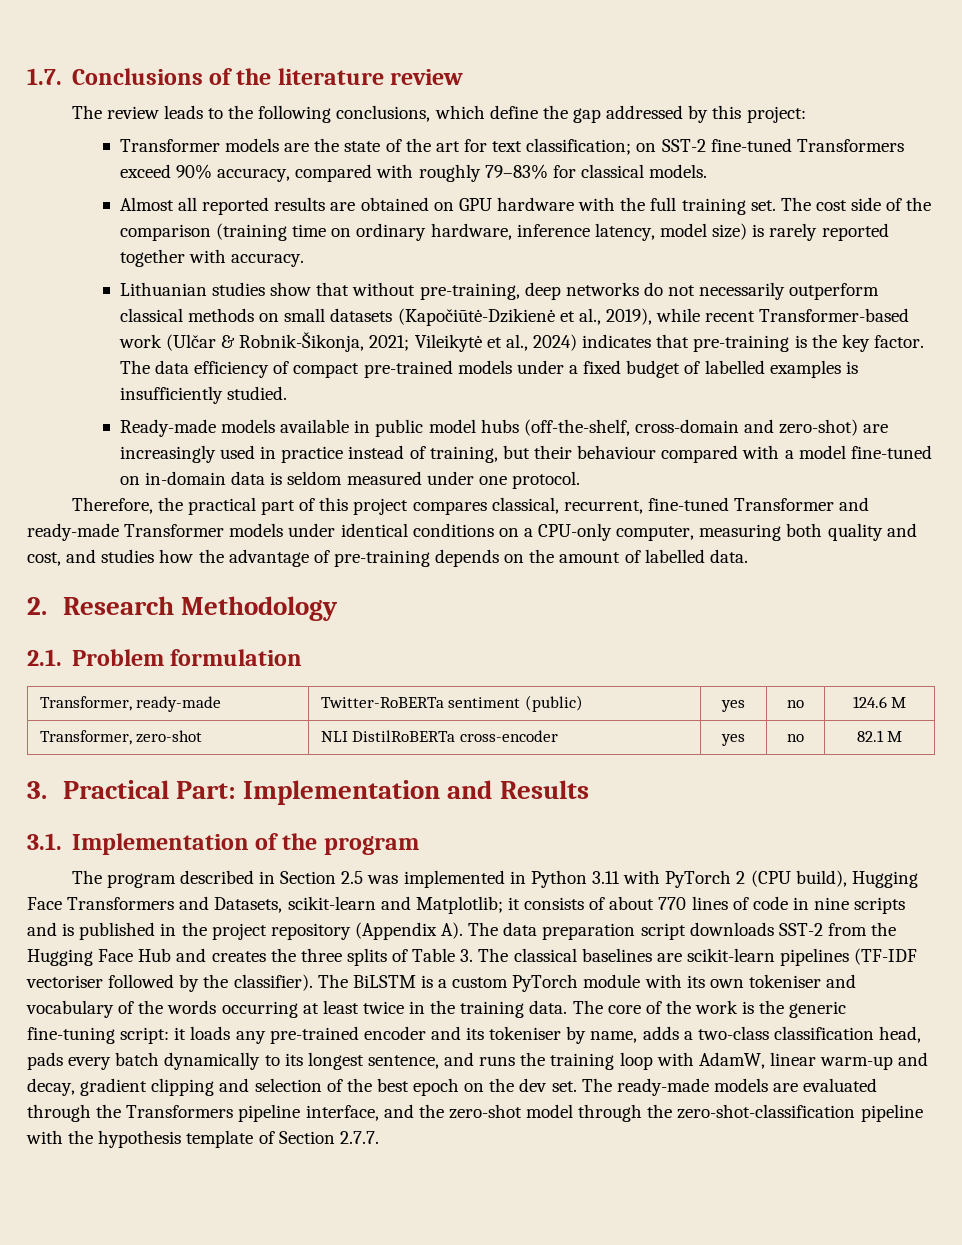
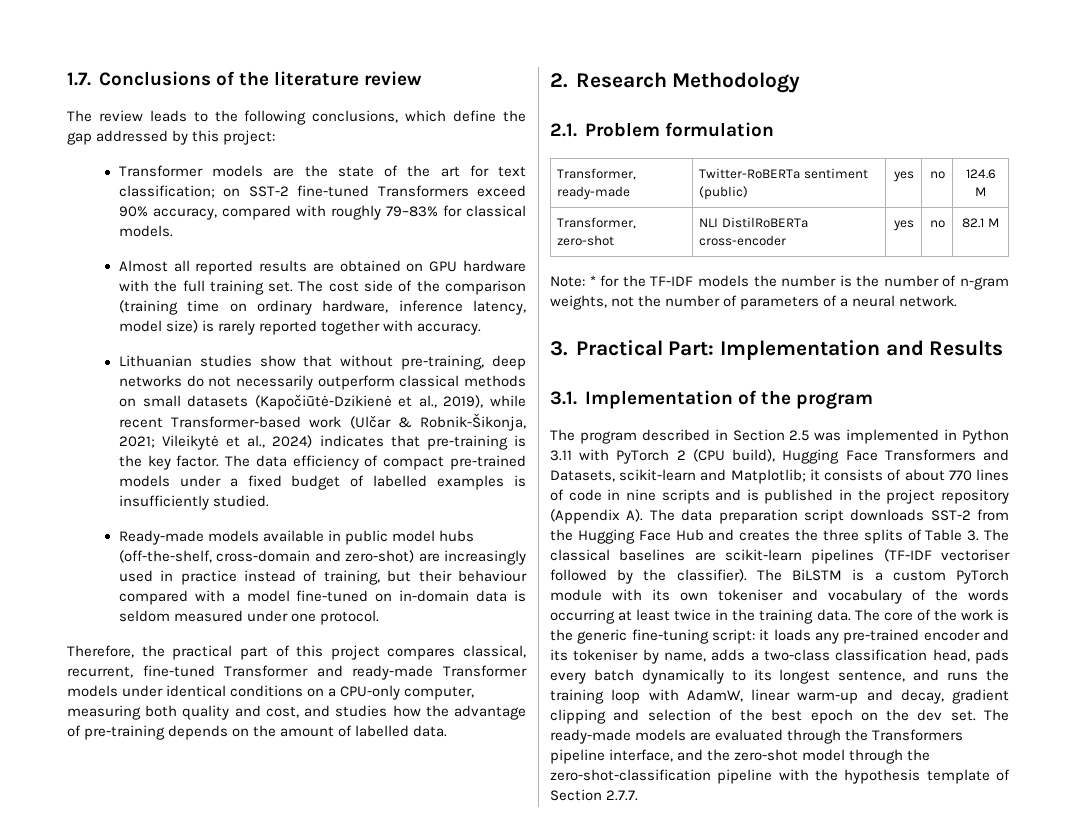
+ Note: * for the TF-IDF models the number is the number of n-gram weights, not the number of parameters of a neural network.

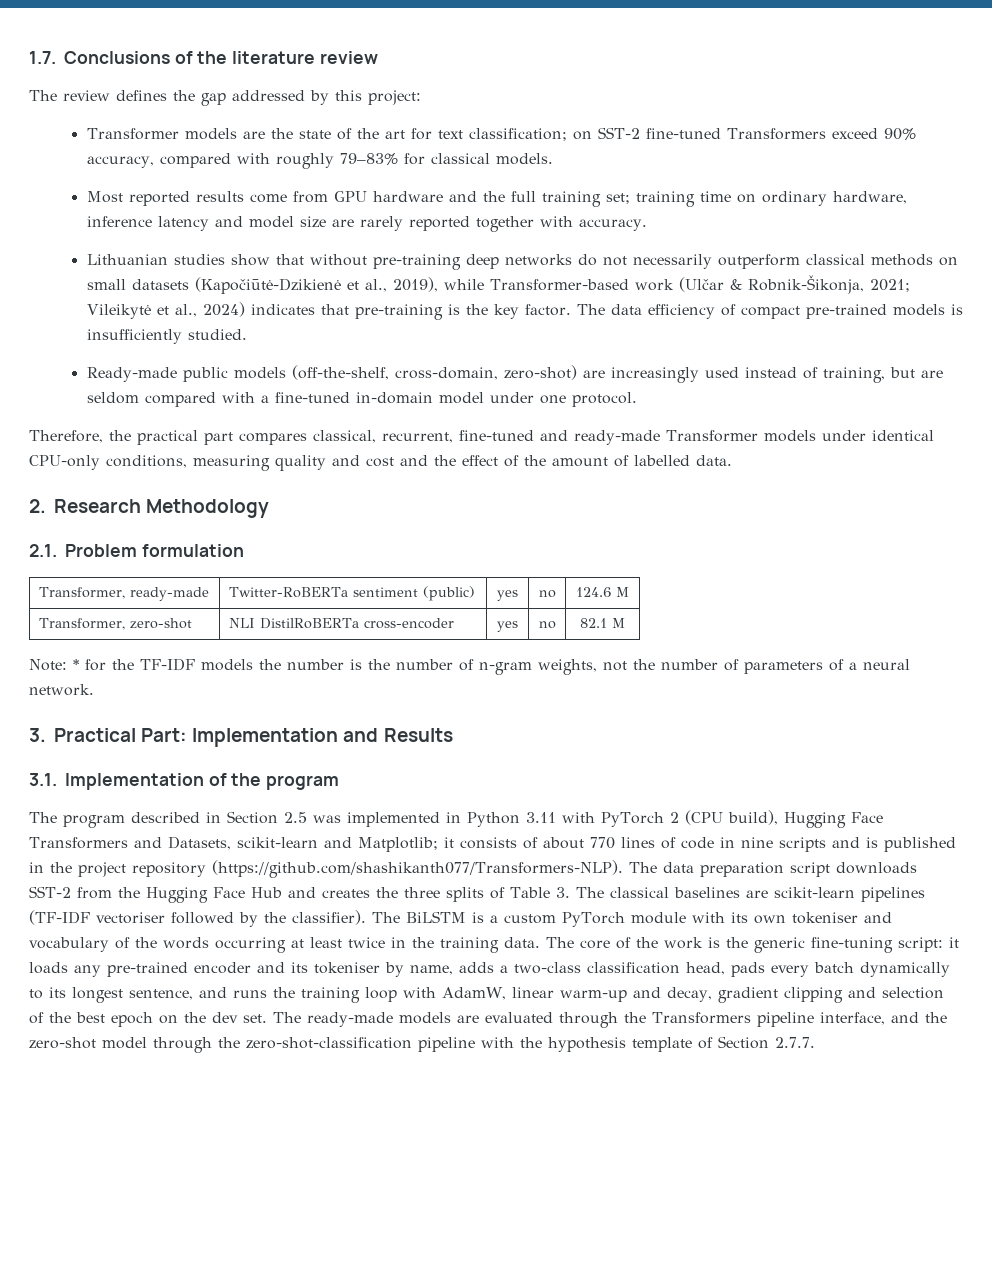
- The review leads to the following conclusions, which define the gap addressed by this project:
+ The review defines the gap addressed by this project:
- Almost all reported results are obtained on GPU hardware with the full training set. The cost side of the comparison (training time on ordinary hardware, inference latency, model size) is rarely reported together with accuracy.
+ Most reported results come from GPU hardware and the full training set; training time on ordinary hardware, inference latency and model size are rarely reported together with accuracy.
- Lithuanian studies show that without pre-training, deep networks do not necessarily outperform classical methods on small datasets (Kapočiūtė-Dzikienė et al., 2019), while recent Transformer-based work (Ulčar & Robnik-Šikonja, 2021; Vileikytė et al., 2024) indicates that pre-training is the key factor.
+ Lithuanian studies show that without pre-training deep networks do not necessarily outperform classical methods on small datasets (Kapočiūtė-Dzikienė et al., 2019), while Transformer-based work (Ulčar & Robnik-Šikonja, 2021; Vileikytė et al., 2024) indicates that pre-training is the key factor.
- The data efficiency of compact pre-trained models under a fixed budget of labelled examples is insufficiently studied.
- Ready-made models available in public model hubs (off-the-shelf, cross-domain and zero-shot) are increasingly used in practice instead of training, but their behaviour compared with a model fine-tuned on in-domain data is seldom measured under one protocol.
+ The data efficiency of compact pre-trained models is insufficiently studied.
+ Ready-made public models (off-the-shelf, cross-domain, zero-shot) are increasingly used instead of training, but are seldom compared with a fine-tuned in-domain model under one protocol.
- Therefore, the practical part of this project compares classical, recurrent, fine-tuned Transformer and ready-made Transformer models under identical conditions on a CPU-only computer, measuring both quality and cost, and studies how the advantage of pre-training depends on the amount of labelled data.
+ Therefore, the practical part compares classical, recurrent, fine-tuned and ready-made Transformer models under identical CPU-only conditions, measuring quality and cost and the effect of the amount of labelled data.
- it consists of about 770 lines of code in nine scripts and is published in the project repository (Appendix A). The data preparation script downloads SST-2 from the Hugging Face Hub and creates the three splits of Table 3. The classical baselines are scikit-learn pipelines (TF-IDF vectoriser followed by the classifier).
+ it consists of about 770 lines of code in nine scripts and is published in the project repository (https://github.com/shashikanth077/Transformers-NLP). The data preparation script downloads SST-2 from the Hugging Face Hub and creates the three splits of Table 3. The classical baselines are scikit-learn pipelines (TF-IDF vectoriser followed by the classifier).

